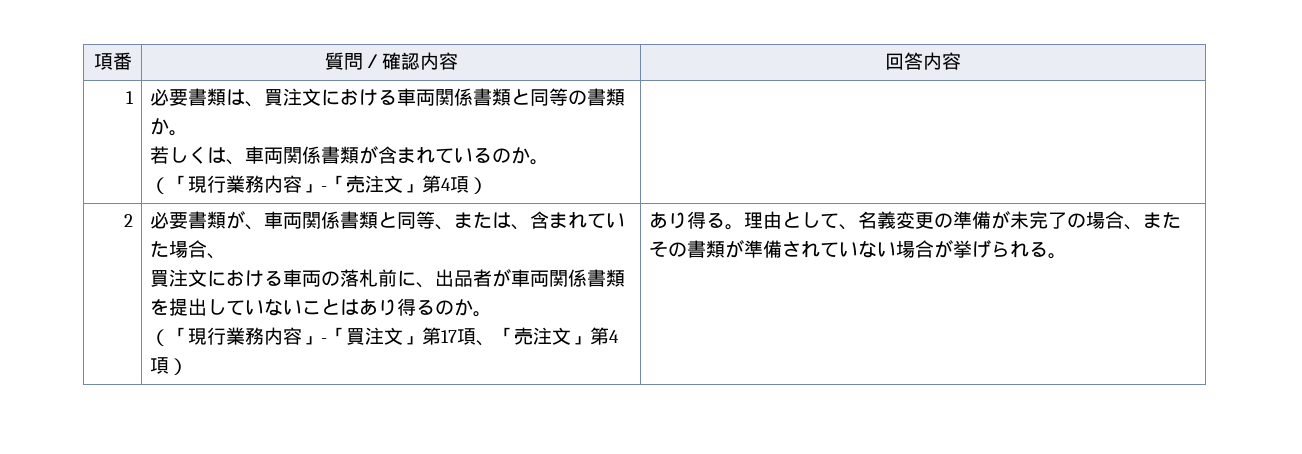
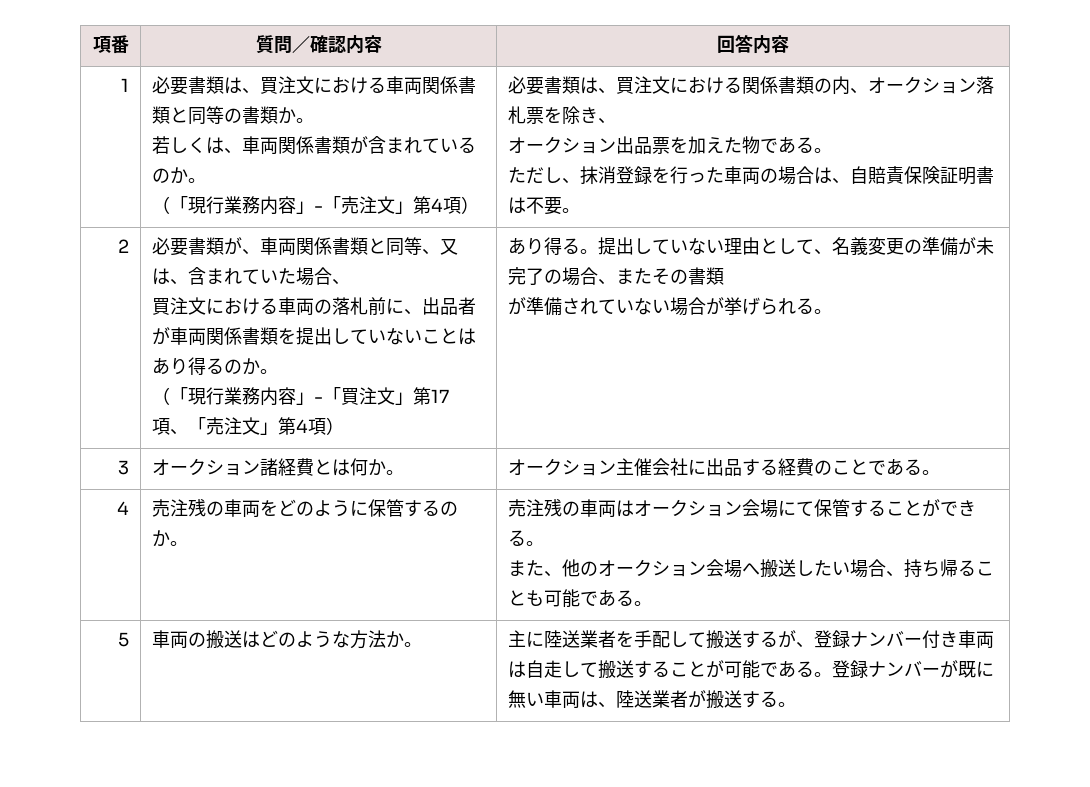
+ 必要書類は、買注文における関係書類の内、オークション落札票を除き、
+ オークション出品票を加えた物である。
+ ただし、抹消登録を行った車両の場合は、自賠責保険証明書は不要。
- 必要書類が、車両関係書類と同等、または、含まれていた場合、
+ 必要書類が、車両関係書類と同等、又は、含まれていた場合、
- 理由として、名義変更の準備が未完了の場合、またその書類が準備されていない場合が挙げられる。
+ 提出していない理由として、名義変更の準備が未完了の場合、またその書類
+ が準備されていない場合が挙げられる。
+ 3 | オークション諸経費とは何か。 | オークション主催会社に出品する経費のことである。
+ 4 | 売注残の車両をどのように保管するのか。 | 売注残の車両はオークション会場にて保管することができる。
+ また、他のオークション会場へ搬送したい場合、持ち帰ることも可能である。
+ 5 | 車両の搬送はどのような方法か。 | 主に陸送業者を手配して搬送するが、登録ナンバー付き車両は自走して搬送することが可能である。登録ナンバーが既に無い車両は、陸送業者が搬送する。

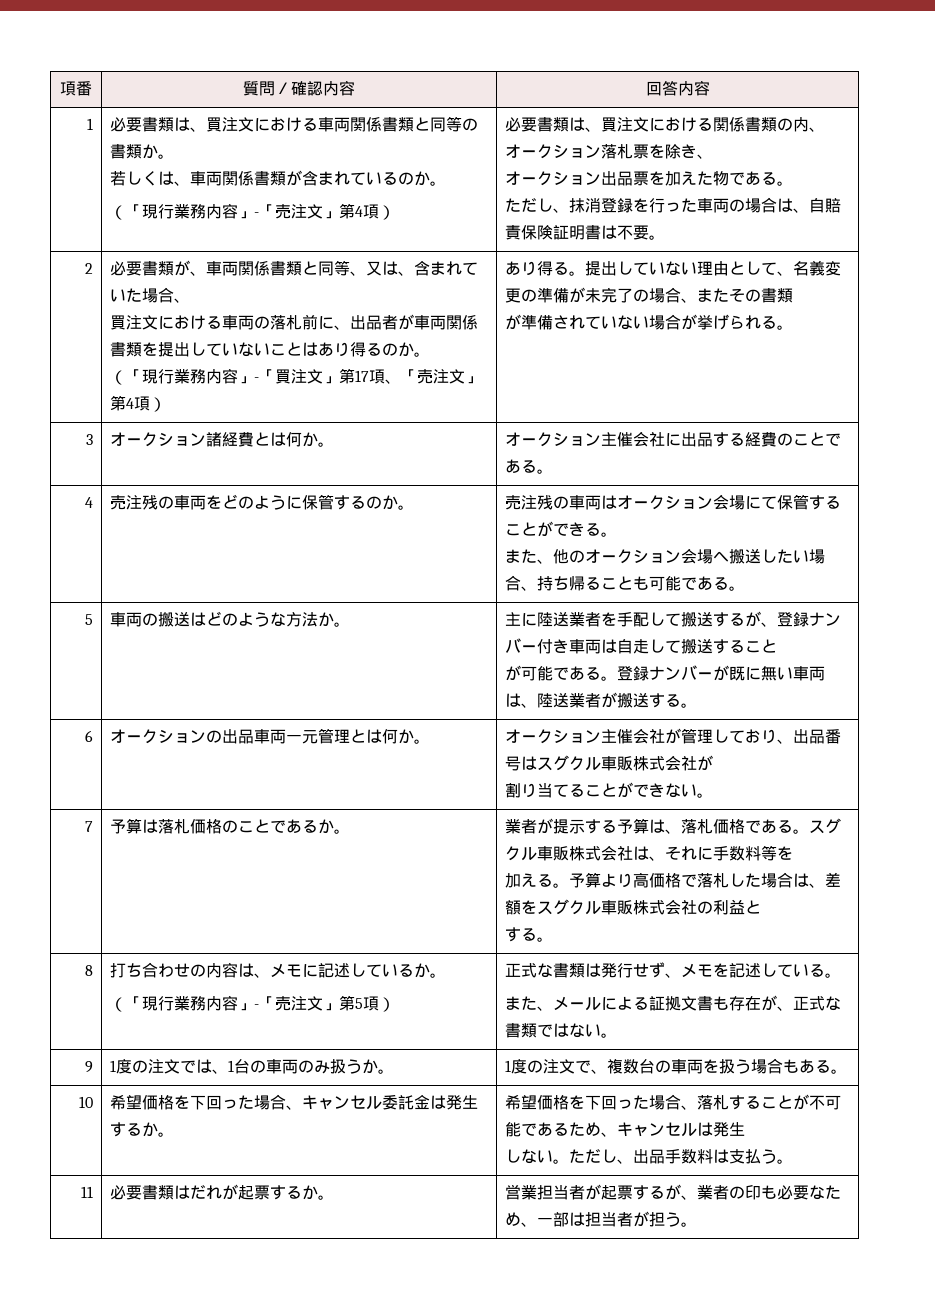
- 主に陸送業者を手配して搬送するが、登録ナンバー付き車両は自走して搬送することが可能である。
+ 主に陸送業者を手配して搬送するが、登録ナンバー付き車両は自走して搬送すること
+ が可能である。
+ 6 | オークションの出品車両一元管理とは何か。 | オークション主催会社が管理しており、出品番号はスグクル車販株式会社が
+ 割り当てることができない。
+ 7 | 予算は落札価格のことであるか。 | 業者が提示する予算は、落札価格である。スグクル車販株式会社は、それに手数料等を
+ 加える。予算より高価格で落札した場合は、差額をスグクル車販株式会社の利益と
+ する。
+ 8 | 打ち合わせの内容は、メモに記述しているか。
+ （「現行業務内容」-「売注文」第5項） | 正式な書類は発行せず、メモを記述している。
+ また、メールによる証拠文書も存在が、正式な書類ではない。
+ 9 | 1度の注文では、1台の車両のみ扱うか。 | 1度の注文で、複数台の車両を扱う場合もある。
+ 10 | 希望価格を下回った場合、キャンセル委託金は発生するか。 | 希望価格を下回った場合、落札することが不可能であるため、キャンセルは発生
+ しない。ただし、出品手数料は支払う。
+ 11 | 必要書類はだれが起票するか。 | 営業担当者が起票するが、業者の印も必要なため、一部は担当者が担う。

